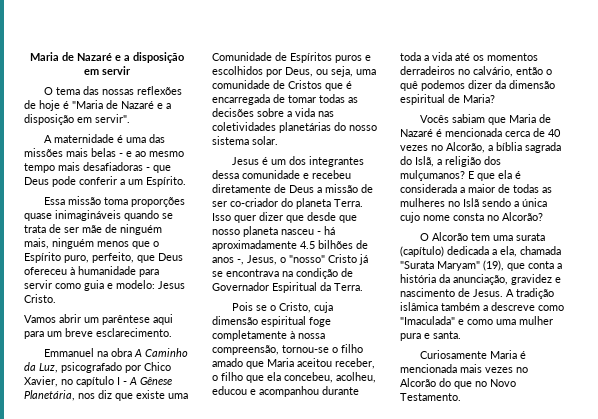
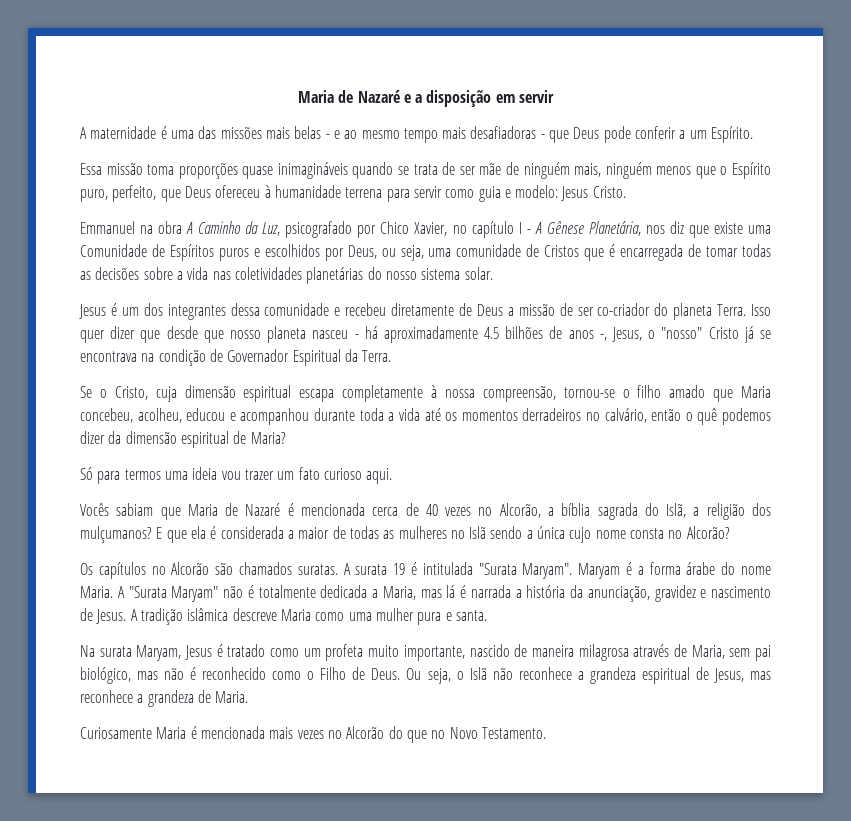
- O tema das nossas reflexões de hoje é "Maria de Nazaré e a disposição em servir".
- Essa missão toma proporções quase inimagináveis quando se trata de ser mãe de ninguém mais, ninguém menos que o Espírito puro, perfeito, que Deus ofereceu à humanidade para servir como guia e modelo: Jesus Cristo.
+ Essa missão toma proporções quase inimagináveis quando se trata de ser mãe de ninguém mais, ninguém menos que o Espírito puro, perfeito, que Deus ofereceu à humanidade terrena para servir como guia e modelo: Jesus Cristo.
- Vamos abrir um parêntese aqui para um breve esclarecimento.
- Pois se o Cristo, cuja dimensão espiritual foge completamente à nossa compreensão, tornou-se o filho amado que Maria aceitou receber, o filho que ela concebeu, acolheu, educou e acompanhou durante toda a vida até os momentos derradeiros no calvário, então o quê podemos dizer da dimensão espiritual de Maria?
+ Se o Cristo, cuja dimensão espiritual escapa completamente à nossa compreensão, tornou-se o filho amado que Maria concebeu, acolheu, educou e acompanhou durante toda a vida até os momentos derradeiros no calvário, então o quê podemos dizer da dimensão espiritual de Maria?
+ Só para termos uma ideia vou trazer um fato curioso aqui.
- O Alcorão tem uma surata (capítulo) dedicada a ela, chamada "Surata Maryam" (19), que conta a história da anunciação, gravidez e nascimento de Jesus.
+ Os capítulos no Alcorão são chamados suratas. A surata 19 é intitulada "Surata Maryam". Maryam é a forma árabe do nome Maria. A "Surata Maryam" não é totalmente dedicada a Maria, mas lá é narrada a história da anunciação, gravidez e nascimento de Jesus.
- A tradição islâmica também a descreve como "Imaculada" e como uma mulher pura e santa.
+ A tradição islâmica descreve Maria como uma mulher pura e santa.
+ Na surata Maryam, Jesus é tratado como um profeta muito importante, nascido de maneira milagrosa através de Maria, sem pai biológico, mas não é reconhecido como o Filho de Deus. Ou seja, o Islã não reconhece a grandeza espiritual de Jesus, mas reconhece a grandeza de Maria.

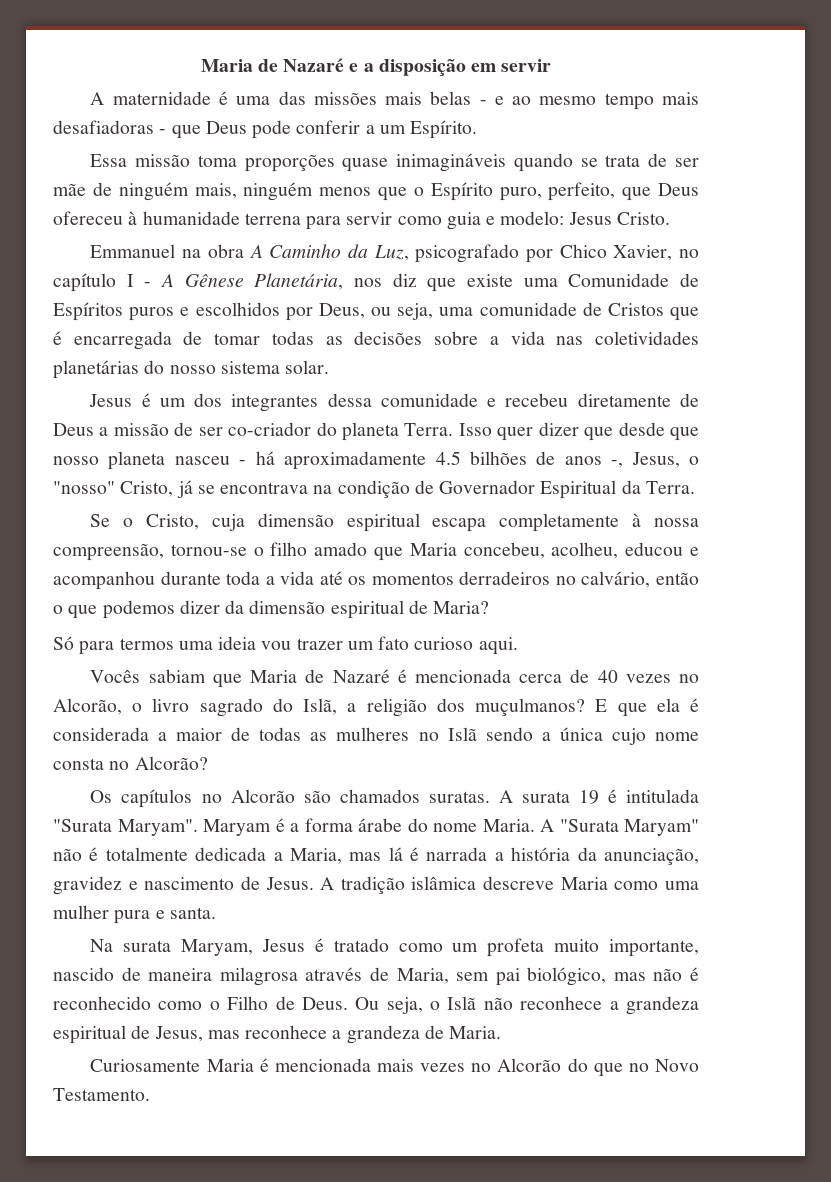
- Isso quer dizer que desde que nosso planeta nasceu - há aproximadamente 4.5 bilhões de anos -, Jesus, o "nosso" Cristo já se encontrava na condição de Governador Espiritual da Terra.
+ Isso quer dizer que desde que nosso planeta nasceu - há aproximadamente 4.5 bilhões de anos -, Jesus, o "nosso" Cristo, já se encontrava na condição de Governador Espiritual da Terra.
- Se o Cristo, cuja dimensão espiritual escapa completamente à nossa compreensão, tornou-se o filho amado que Maria concebeu, acolheu, educou e acompanhou durante toda a vida até os momentos derradeiros no calvário, então o quê podemos dizer da dimensão espiritual de Maria?
+ Se o Cristo, cuja dimensão espiritual escapa completamente à nossa compreensão, tornou-se o filho amado que Maria concebeu, acolheu, educou e acompanhou durante toda a vida até os momentos derradeiros no calvário, então o que podemos dizer da dimensão espiritual de Maria?
- Vocês sabiam que Maria de Nazaré é mencionada cerca de 40 vezes no Alcorão, a bíblia sagrada do Islã, a religião dos mulçumanos?
+ Vocês sabiam que Maria de Nazaré é mencionada cerca de 40 vezes no Alcorão, o livro sagrado do Islã, a religião dos muçulmanos?

